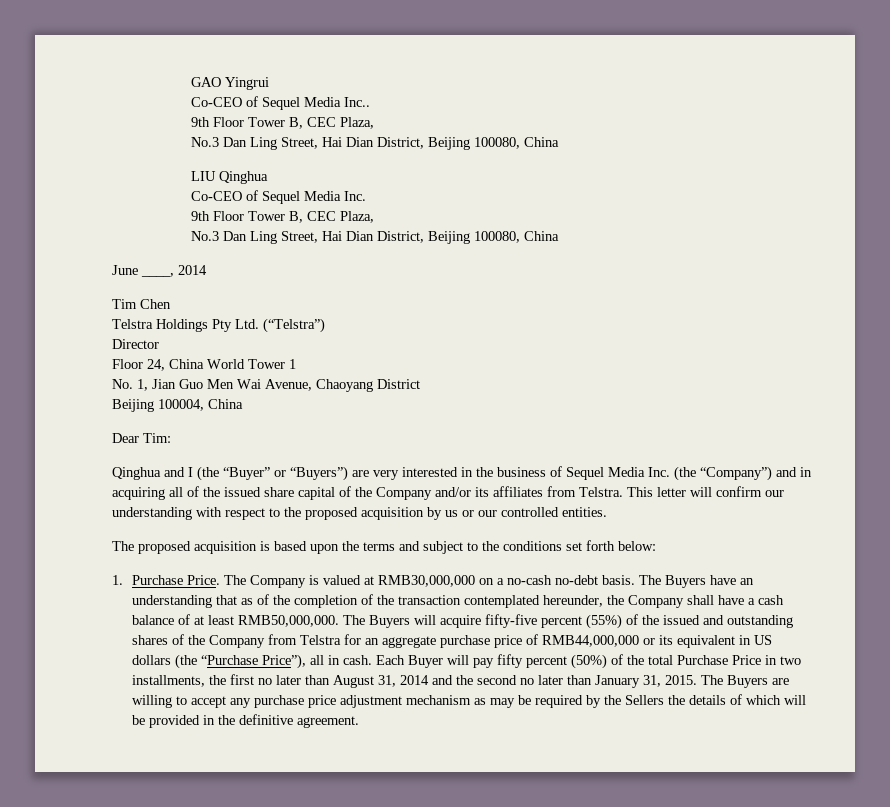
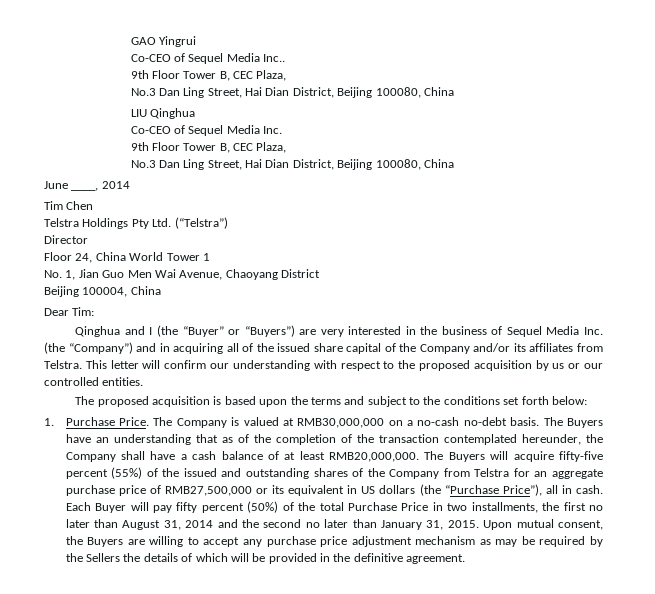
- The Buyers have an understanding that as of the completion of the transaction contemplated hereunder, the Company shall have a cash balance of at least RMB50,000,000.
+ The Buyers have an understanding that as of the completion of the transaction contemplated hereunder, the Company shall have a cash balance of at least RMB20,000,000.
- The Buyers will acquire fifty-five percent (55%) of the issued and outstanding shares of the Company from Telstra for an aggregate purchase price of RMB44,000,000 or its equivalent in US dollars (the “Purchase Price”), all in cash.
+ The Buyers will acquire fifty-five percent (55%) of the issued and outstanding shares of the Company from Telstra for an aggregate purchase price of RMB27,500,000 or its equivalent in US dollars (the “Purchase Price”), all in cash.
- The Buyers are willing to accept any purchase price adjustment mechanism as may be required by the Sellers the details of which will be provided in the definitive agreement.
+ Upon mutual consent, the Buyers are willing to accept any purchase price adjustment mechanism as may be required by the Sellers the details of which will be provided in the definitive agreement.

